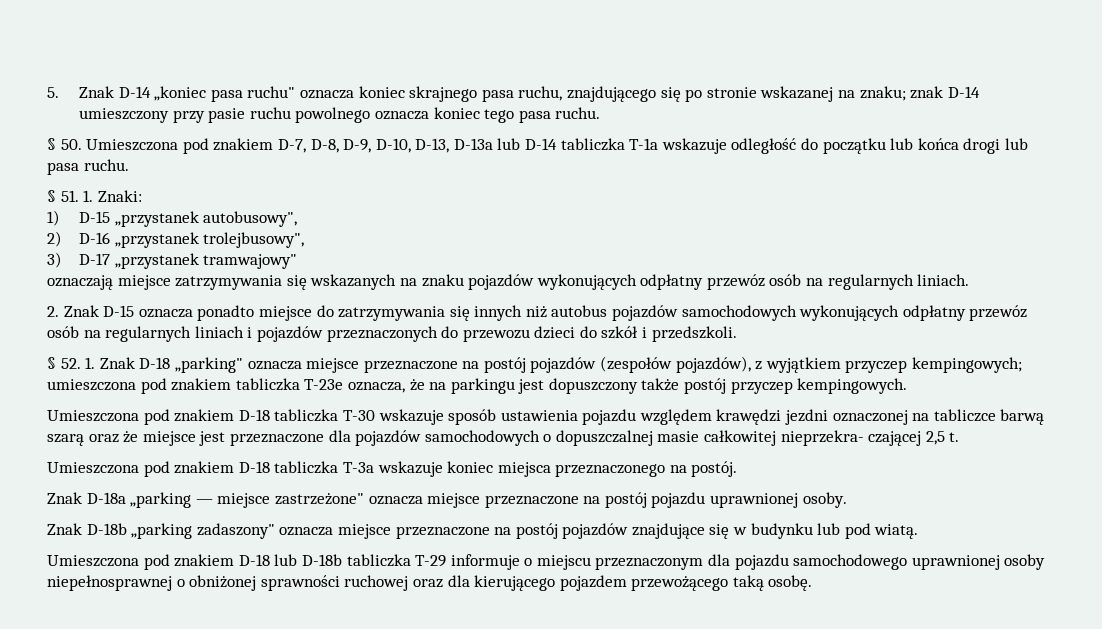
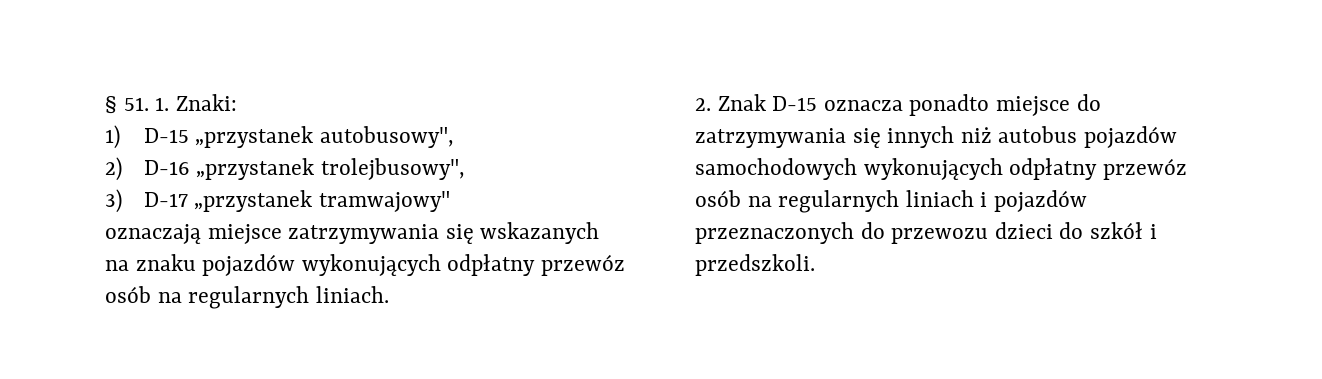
- 5. Znak D-14 „koniec pasa ruchu" oznacza koniec skrajnego pasa ruchu, znajdującego się po stronie wskazanej na znaku; znak D-14 umieszczony przy pasie ruchu powolnego oznacza koniec tego pasa ruchu.
- § 50. Umieszczona pod znakiem D-7, D-8, D-9, D-10, D-13, D-13a lub D-14 tabliczka T-1a wskazuje odległość do początku lub końca drogi lub pasa ruchu.
- § 52. 1. Znak D-18 „parking" oznacza miejsce przeznaczone na postój pojazdów (zespołów pojazdów), z wyjątkiem przyczep kempingowych; umieszczona pod znakiem tabliczka T-23e oznacza, że na parkingu jest dopuszczony także postój przyczep kempingowych.
- Umieszczona pod znakiem D-18 tabliczka T-30 wskazuje sposób ustawienia pojazdu względem krawędzi jezdni oznaczonej na tabliczce barwą szarą oraz że miejsce jest przeznaczone dla pojazdów samochodowych o dopuszczalnej masie całkowitej nieprzekra- czającej 2,5 t.
- Umieszczona pod znakiem D-18 tabliczka T-3a wskazuje koniec miejsca przeznaczonego na postój.
- Znak D-18a „parking — miejsce zastrzeżone" oznacza miejsce przeznaczone na postój pojazdu uprawnionej osoby.
- Znak D-18b „parking zadaszony" oznacza miejsce przeznaczone na postój pojazdów znajdujące się w budynku lub pod wiatą.
- Umieszczona pod znakiem D-18 lub D-18b tabliczka T-29 informuje o miejscu przeznaczonym dla pojazdu samochodowego uprawnionej osoby niepełnosprawnej o obniżonej sprawności ruchowej oraz dla kierującego pojazdem przewożącego taką osobę.

